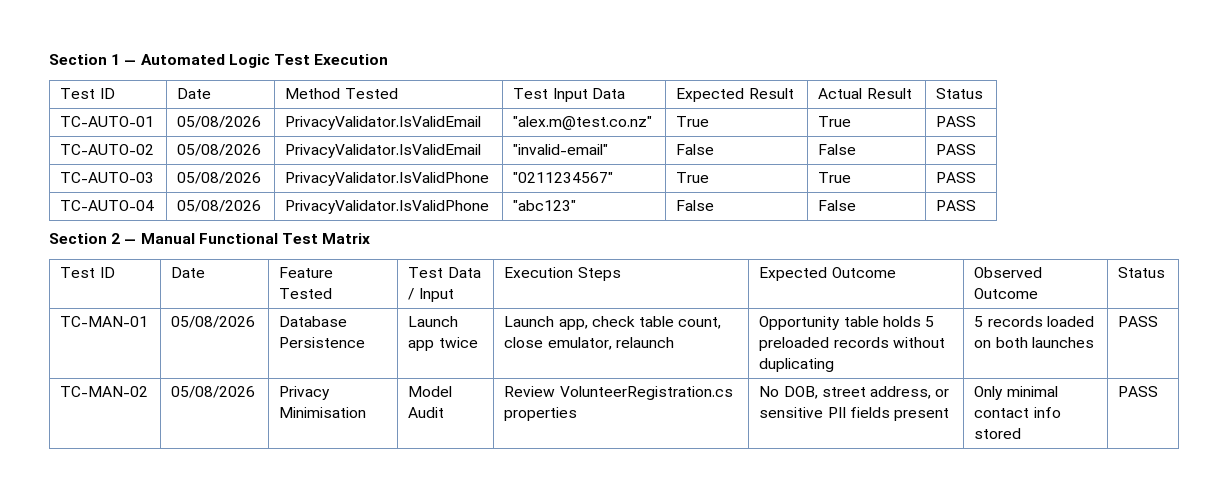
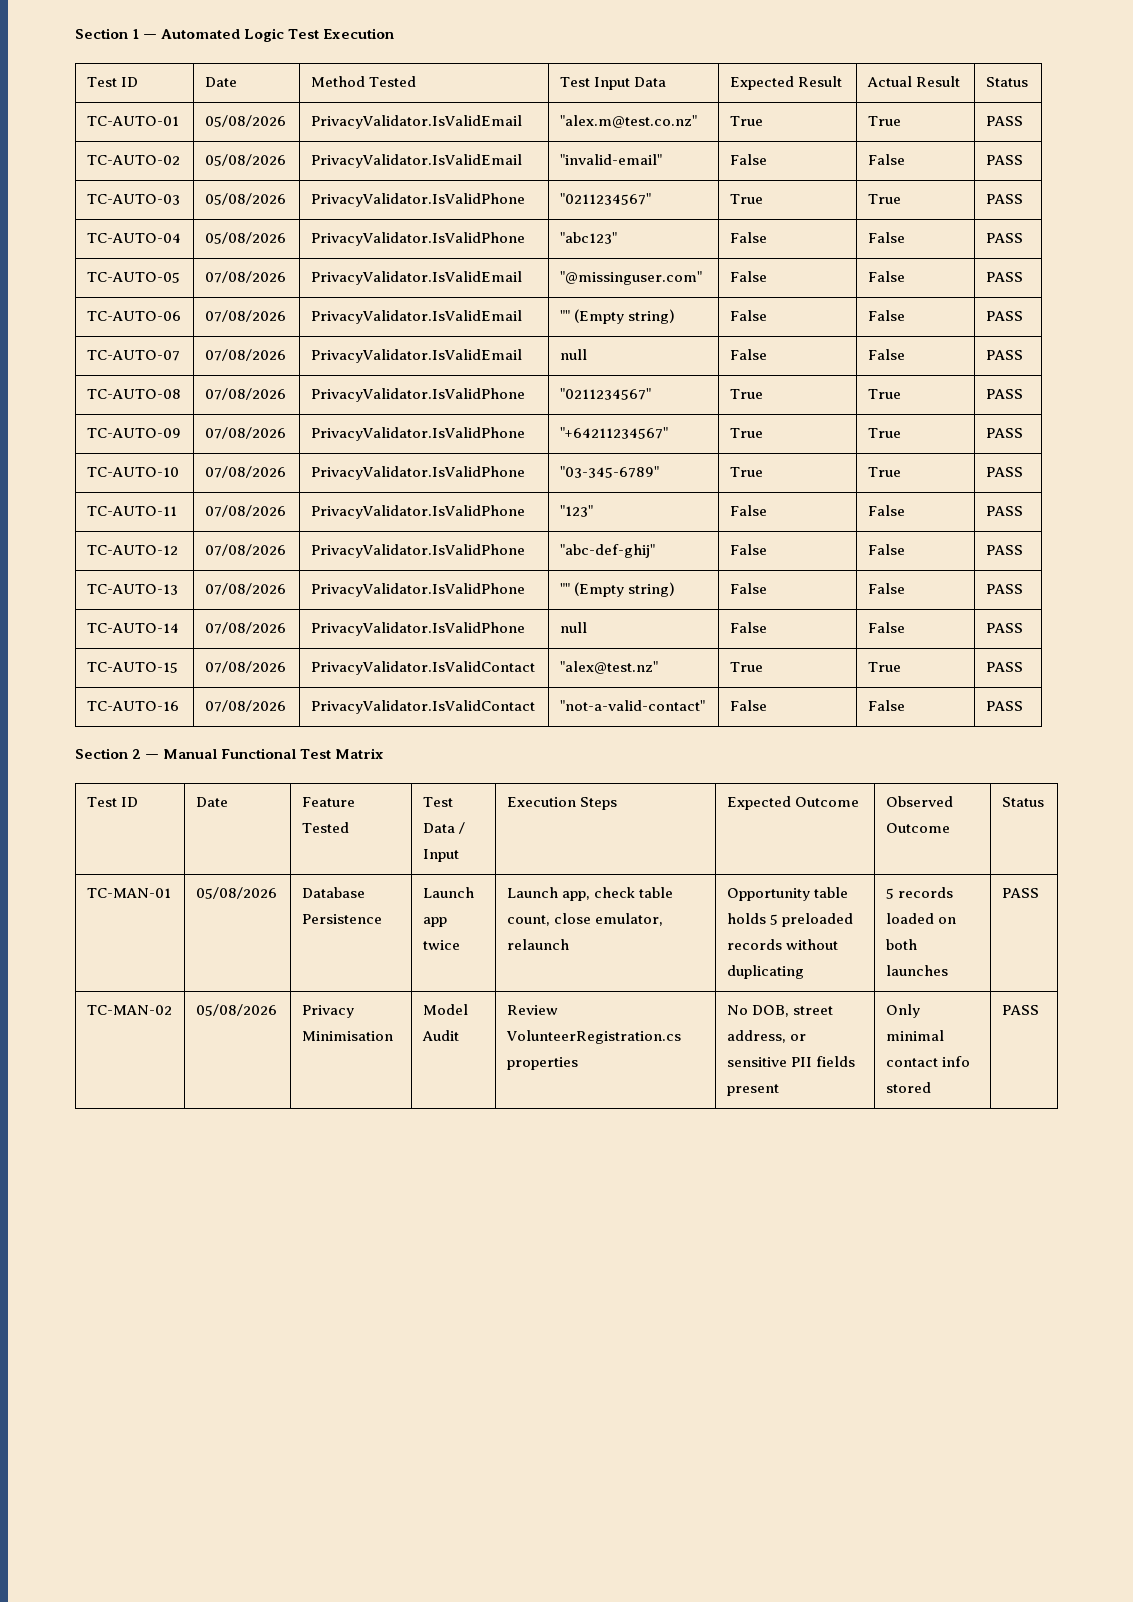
+ TC-AUTO-05 | 07/08/2026 | PrivacyValidator.IsValidEmail | "@missinguser.com" | False | False | PASS
+ TC-AUTO-06 | 07/08/2026 | PrivacyValidator.IsValidEmail | "" (Empty string) | False | False | PASS
+ TC-AUTO-07 | 07/08/2026 | PrivacyValidator.IsValidEmail | null | False | False | PASS
+ TC-AUTO-08 | 07/08/2026 | PrivacyValidator.IsValidPhone | "0211234567" | True | True | PASS
+ TC-AUTO-09 | 07/08/2026 | PrivacyValidator.IsValidPhone | "+64211234567" | True | True | PASS
+ TC-AUTO-10 | 07/08/2026 | PrivacyValidator.IsValidPhone | "03-345-6789" | True | True | PASS
+ TC-AUTO-11 | 07/08/2026 | PrivacyValidator.IsValidPhone | "123" | False | False | PASS
+ TC-AUTO-12 | 07/08/2026 | PrivacyValidator.IsValidPhone | "abc-def-ghij" | False | False | PASS
+ TC-AUTO-13 | 07/08/2026 | PrivacyValidator.IsValidPhone | "" (Empty string) | False | False | PASS
+ TC-AUTO-14 | 07/08/2026 | PrivacyValidator.IsValidPhone | null | False | False | PASS
+ TC-AUTO-15 | 07/08/2026 | PrivacyValidator.IsValidContact | "alex@test.nz" | True | True | PASS
+ TC-AUTO-16 | 07/08/2026 | PrivacyValidator.IsValidContact | "not-a-valid-contact" | False | False | PASS

